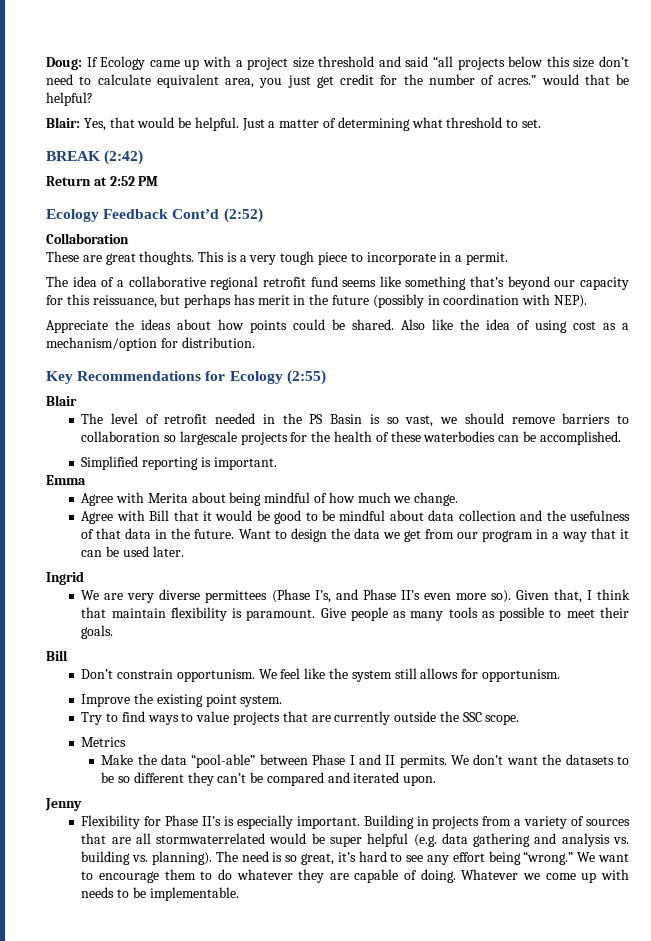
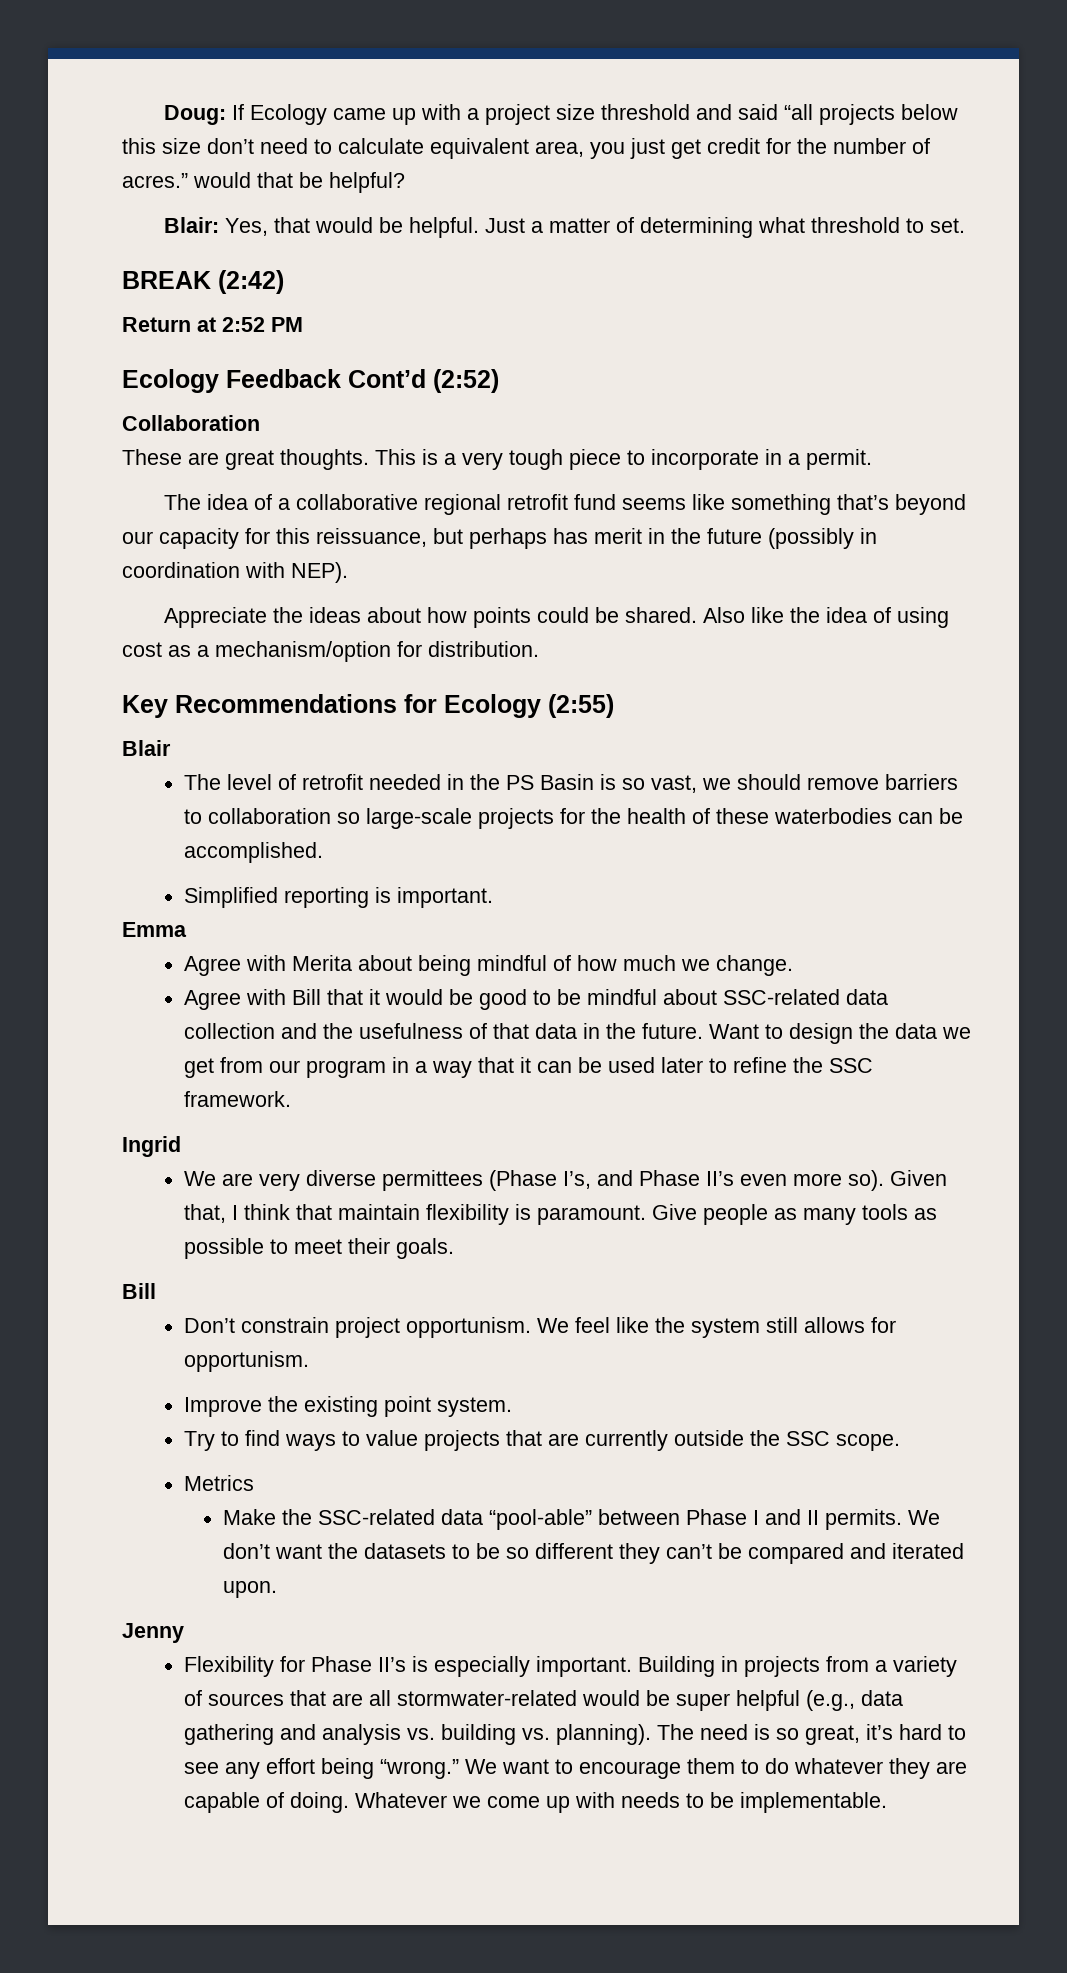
- The level of retrofit needed in the PS Basin is so vast, we should remove barriers to collaboration so largescale projects for the health of these waterbodies can be accomplished.
+ The level of retrofit needed in the PS Basin is so vast, we should remove barriers to collaboration so large-scale projects for the health of these waterbodies can be accomplished.
- Agree with Bill that it would be good to be mindful about data collection and the usefulness of that data in the future.
+ Agree with Bill that it would be good to be mindful about SSC-related data collection and the usefulness of that data in the future.
- Want to design the data we get from our program in a way that it can be used later.
+ Want to design the data we get from our program in a way that it can be used later to refine the SSC framework.
- Don’t constrain opportunism.
+ Don’t constrain project opportunism.
- Make the data “pool-able” between Phase I and II permits.
+ Make the SSC-related data “pool-able” between Phase I and II permits.
- Building in projects from a variety of sources that are all stormwaterrelated would be super helpful (e.g. data gathering and analysis vs. building vs. planning).
+ Building in projects from a variety of sources that are all stormwater-related would be super helpful (e.g., data gathering and analysis vs. building vs. planning).

